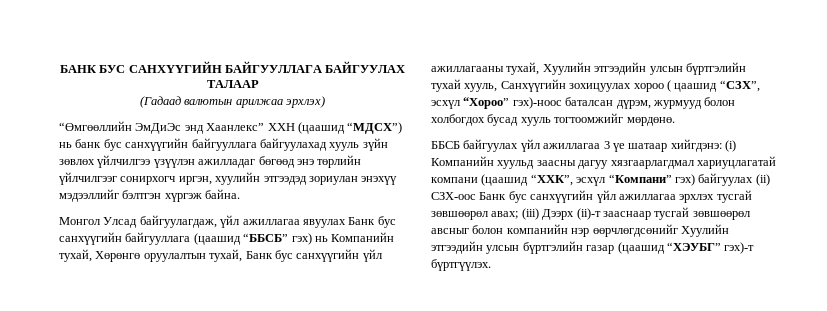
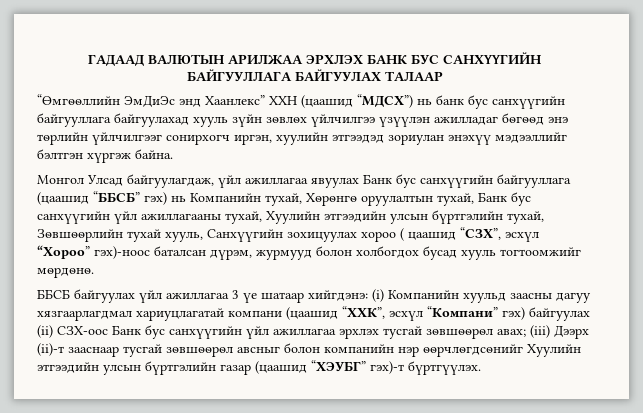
- БАНК БУС САНХҮҮГИЙН БАЙГУУЛЛАГА БАЙГУУЛАХ ТАЛААР
+ ГАДААД ВАЛЮТЫН АРИЛЖАА ЭРХЛЭХ БАНК БУС САНХҮҮГИЙН БАЙГУУЛЛАГА БАЙГУУЛАХ ТАЛААР
- (Гадаад валютын арилжаа эрхлэх)
- Монгол Улсад байгуулагдаж, үйл ажиллагаа явуулах Банк бус санхүүгийн байгууллага (цаашид “ББСБ” гэх) нь Компанийн тухай, Хөрөнгө оруулалтын тухай, Банк бус санхүүгийн үйл ажиллагааны тухай, Хуулийн этгээдийн улсын бүртгэлийн тухай хууль, Санхүүгийн зохицуулах хороо ( цаашид “СЗХ”, эсхүл “Хороо” гэх)-ноос баталсан дүрэм, журмууд болон холбогдох бусад хууль тогтоомжийг мөрдөнө.
+ Монгол Улсад байгуулагдаж, үйл ажиллагаа явуулах Банк бус санхүүгийн байгууллага (цаашид “ББСБ” гэх) нь Компанийн тухай, Хөрөнгө оруулалтын тухай, Банк бус санхүүгийн үйл ажиллагааны тухай, Хуулийн этгээдийн улсын бүртгэлийн тухай, Зөвшөөрлийн тухай хууль, Санхүүгийн зохицуулах хороо ( цаашид “СЗХ”, эсхүл “Хороо” гэх)-ноос баталсан дүрэм, журмууд болон холбогдох бусад хууль тогтоомжийг мөрдөнө.

